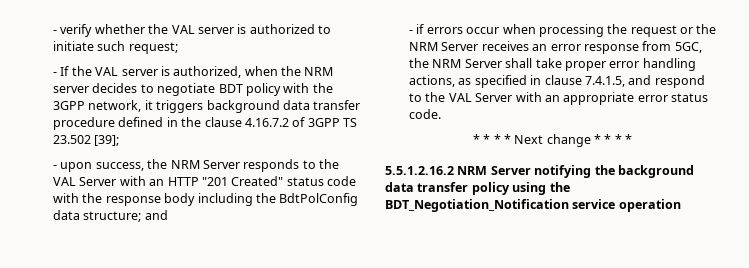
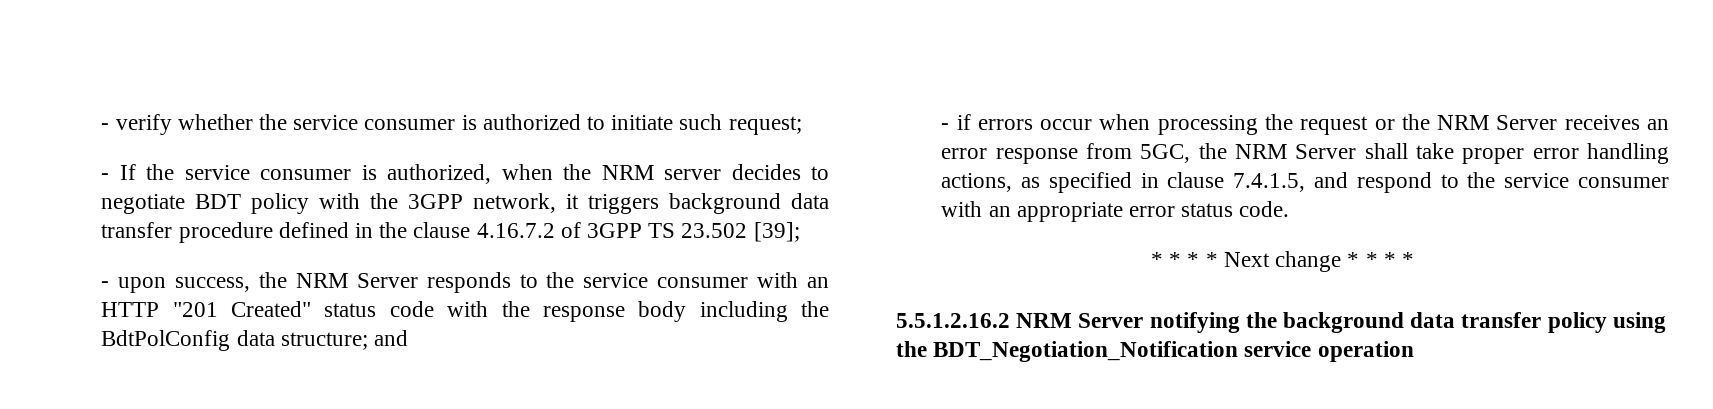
- - verify whether the VAL server is authorized to initiate such request;
+ - verify whether the service consumer is authorized to initiate such request;
- - If the VAL server is authorized, when the NRM server decides to negotiate BDT policy with the 3GPP network, it triggers background data transfer procedure defined in the clause 4.16.7.2 of 3GPP TS 23.502 [39];
+ - If the service consumer is authorized, when the NRM server decides to negotiate BDT policy with the 3GPP network, it triggers background data transfer procedure defined in the clause 4.16.7.2 of 3GPP TS 23.502 [39];
- - upon success, the NRM Server responds to the VAL Server with an HTTP "201 Created" status code with the response body including the BdtPolConfig data structure; and
+ - upon success, the NRM Server responds to the service consumer with an HTTP "201 Created" status code with the response body including the BdtPolConfig data structure; and
- - if errors occur when processing the request or the NRM Server receives an error response from 5GC, the NRM Server shall take proper error handling actions, as specified in clause 7.4.1.5, and respond to the VAL Server with an appropriate error status code.
+ - if errors occur when processing the request or the NRM Server receives an error response from 5GC, the NRM Server shall take proper error handling actions, as specified in clause 7.4.1.5, and respond to the service consumer with an appropriate error status code.

